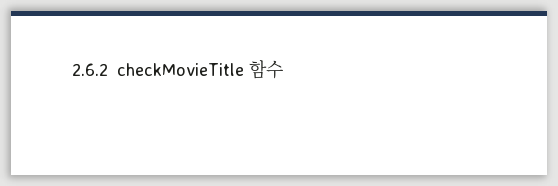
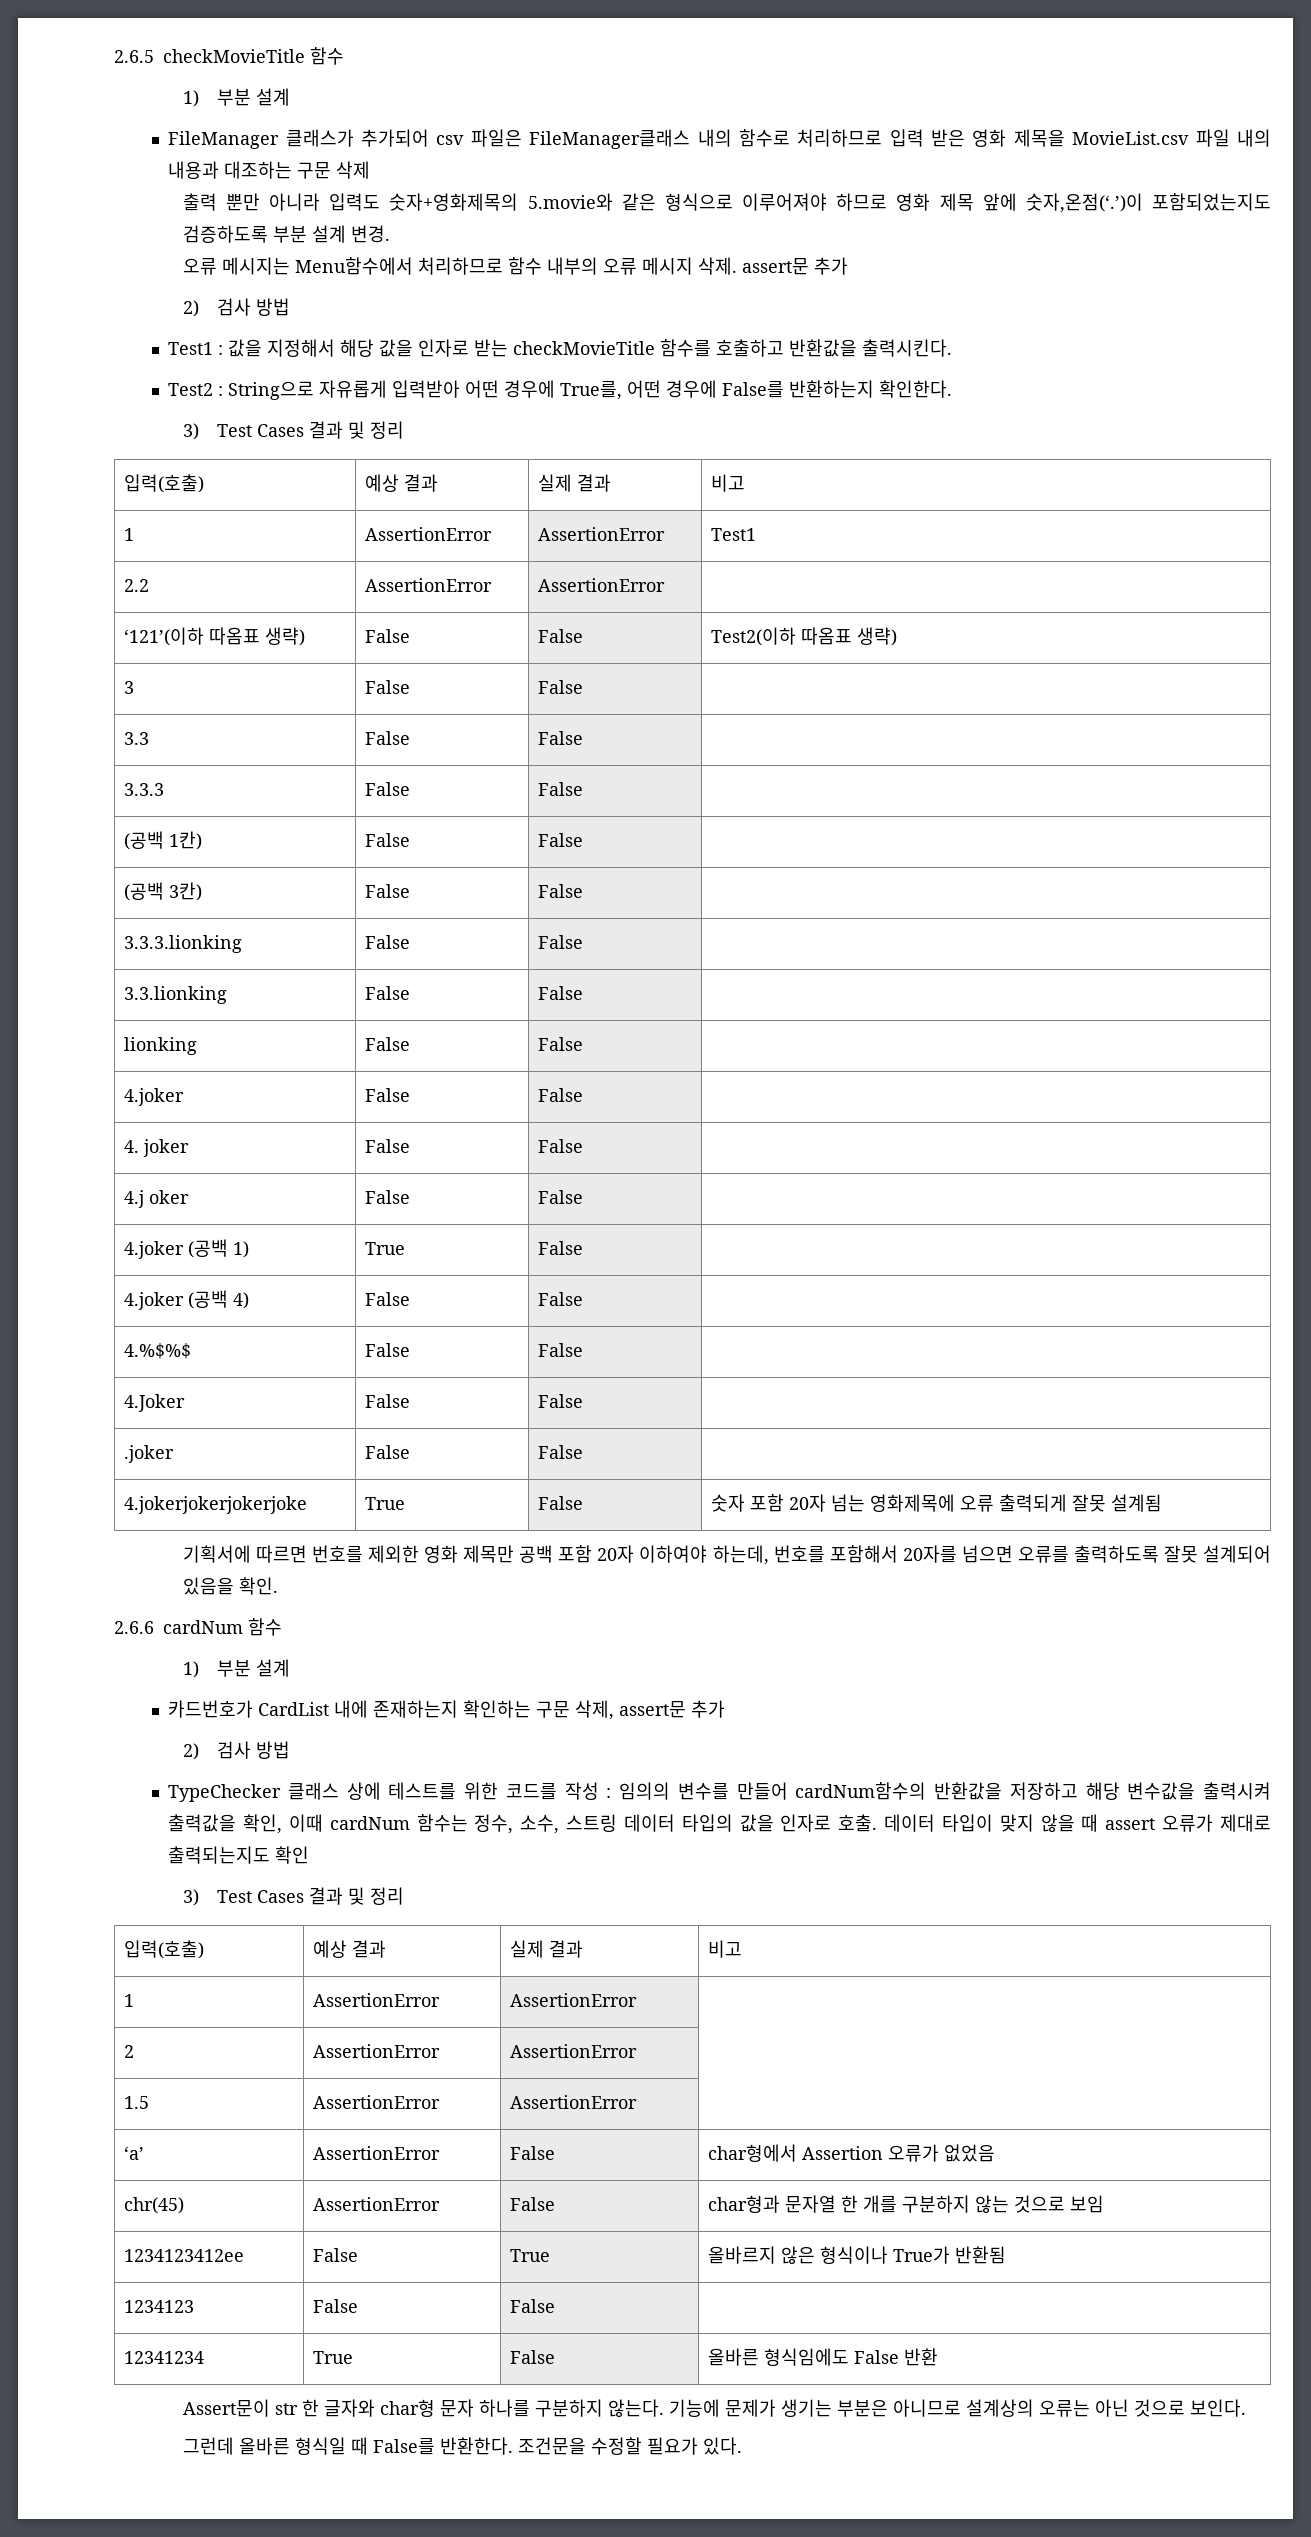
- 2.6.2 checkMovieTitle 함수
+ 2.6.5 checkMovieTitle 함수
+ 1) 부분 설계
+ FileManager 클래스가 추가되어 csv 파일은 FileManager클래스 내의 함수로 처리하므로 입력 받은 영화 제목을 MovieList.csv 파일 내의 내용과 대조하는 구문 삭제
+ 출력 뿐만 아니라 입력도 숫자+영화제목의 5.movie와 같은 형식으로 이루어져야 하므로 영화 제목 앞에 숫자,온점(‘.’)이 포함되었는지도 검증하도록 부분 설계 변경.
+ 오류 메시지는 Menu함수에서 처리하므로 함수 내부의 오류 메시지 삭제. assert문 추가
+ 2) 검사 방법
+ Test1 : 값을 지정해서 해당 값을 인자로 받는 checkMovieTitle 함수를 호출하고 반환값을 출력시킨다.
+ Test2 : String으로 자유롭게 입력받아 어떤 경우에 True를, 어떤 경우에 False를 반환하는지 확인한다.
+ 3) Test Cases 결과 및 정리
+ 입력(호출) | 예상 결과 | 실제 결과 | 비고
+ 1 | AssertionError | AssertionError | Test1
+ 2.2 | AssertionError | AssertionError |
+ ‘121’(이하 따옴표 생략) | False | False | Test2(이하 따옴표 생략)
+ 3 | False | False |
+ 3.3 | False | False |
+ 3.3.3 | False | False |
+ (공백 1칸) | False | False |
+ (공백 3칸) | False | False |
+ 3.3.3.lionking | False | False |
+ 3.3.lionking | False | False |
+ lionking | False | False |
+ 4.joker | False | False |
+ 4. joker | False | False |
+ 4.j oker | False | False |
+ 4.joker (공백 1) | True | False |
+ 4.joker (공백 4) | False | False |
+ 4.%$%$ | False | False |
+ 4.Joker | False | False |
+ .joker | False | False |
+ 4.jokerjokerjokerjoke | True | False | 숫자 포함 20자 넘는 영화제목에 오류 출력되게 잘못 설계됨
+ 기획서에 따르면 번호를 제외한 영화 제목만 공백 포함 20자 이하여야 하는데, 번호를 포함해서 20자를 넘으면 오류를 출력하도록 잘못 설계되어 있음을 확인.
+ 2.6.6 cardNum 함수
+ 1) 부분 설계
+ 카드번호가 CardList 내에 존재하는지 확인하는 구문 삭제, assert문 추가
+ 2) 검사 방법
+ TypeChecker 클래스 상에 테스트를 위한 코드를 작성 : 임의의 변수를 만들어 cardNum함수의 반환값을 저장하고 해당 변수값을 출력시켜 출력값을 확인, 이때 cardNum 함수는 정수, 소수, 스트링 데이터 타입의 값을 인자로 호출. 데이터 타입이 맞지 않을 때 assert 오류가 제대로 출력되는지도 확인
+ 3) Test Cases 결과 및 정리
+ 입력(호출) | 예상 결과 | 실제 결과 | 비고
+ 1 | AssertionError | AssertionError |
+ 2 | AssertionError | AssertionError |
+ 1.5 | AssertionError | AssertionError |
+ ‘a’ | AssertionError | False | char형에서 Assertion 오류가 없었음
+ chr(45) | AssertionError | False | char형과 문자열 한 개를 구분하지 않는 것으로 보임
+ 1234123412ee | False | True | 올바르지 않은 형식이나 True가 반환됨
+ 1234123 | False | False |
+ 12341234 | True | False | 올바른 형식임에도 False 반환
+ Assert문이 str 한 글자와 char형 문자 하나를 구분하지 않는다. 기능에 문제가 생기는 부분은 아니므로 설계상의 오류는 아닌 것으로 보인다.
+ 그런데 올바른 형식일 때 False를 반환한다. 조건문을 수정할 필요가 있다.

